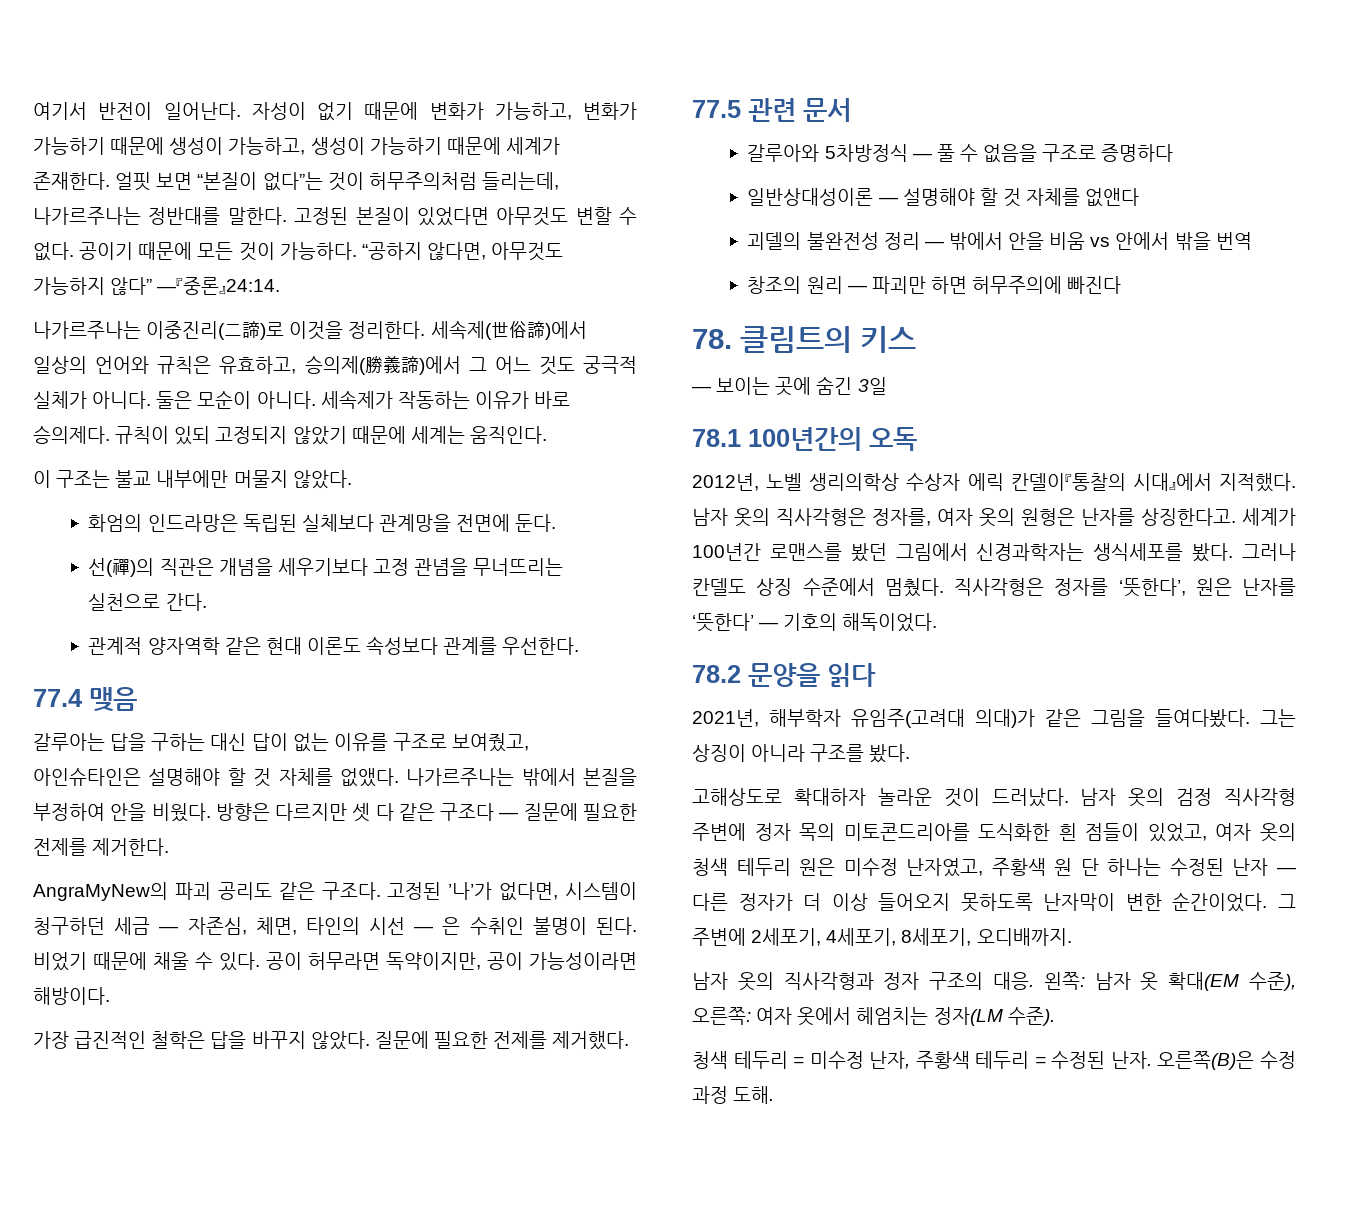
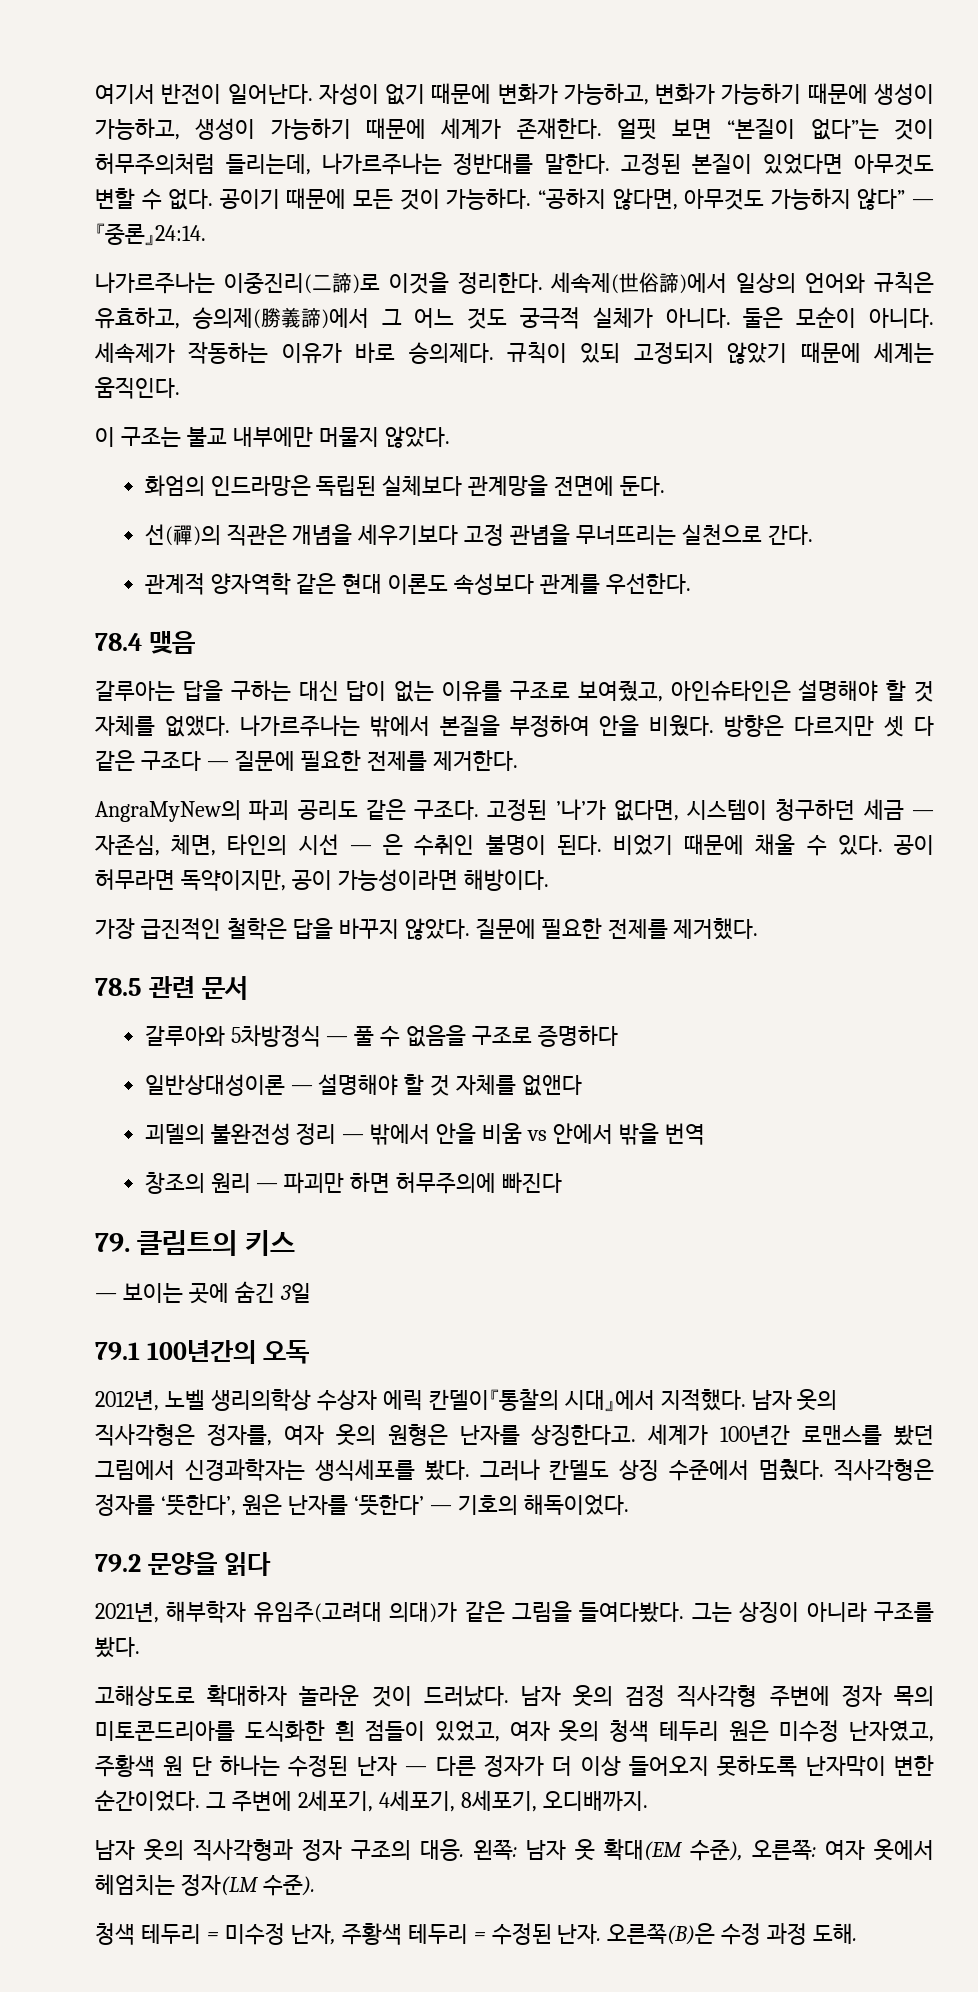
- 77.4 맺음
+ 78.4 맺음
- 77.5 관련 문서
+ 78.5 관련 문서
- 78. 클림트의 키스
+ 79. 클림트의 키스
- 78.1 100년간의 오독
+ 79.1 100년간의 오독
- 78.2 문양을 읽다
+ 79.2 문양을 읽다

